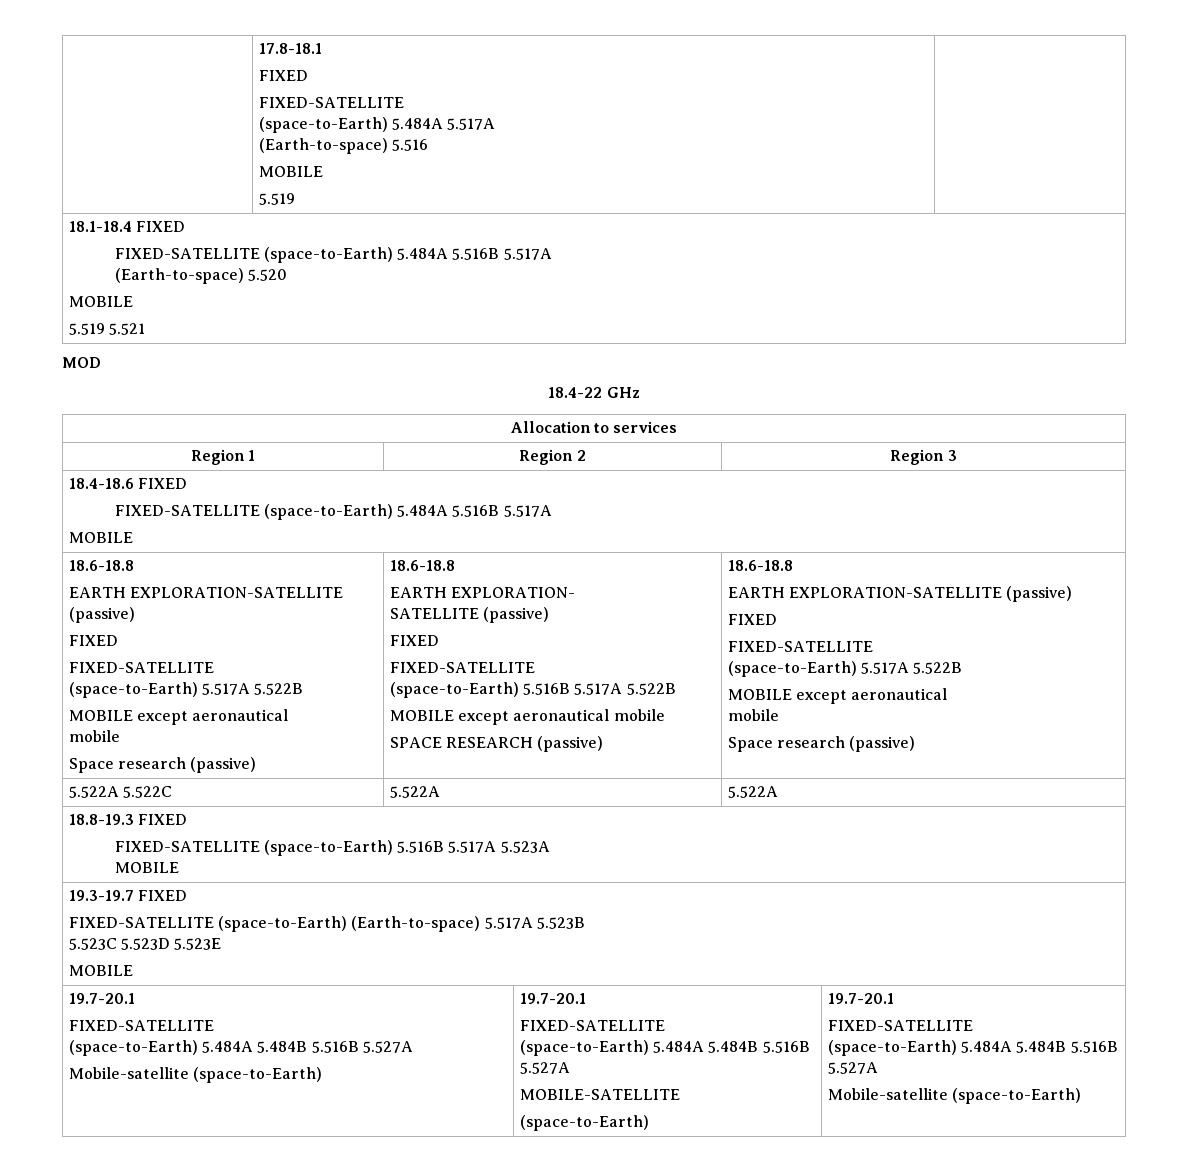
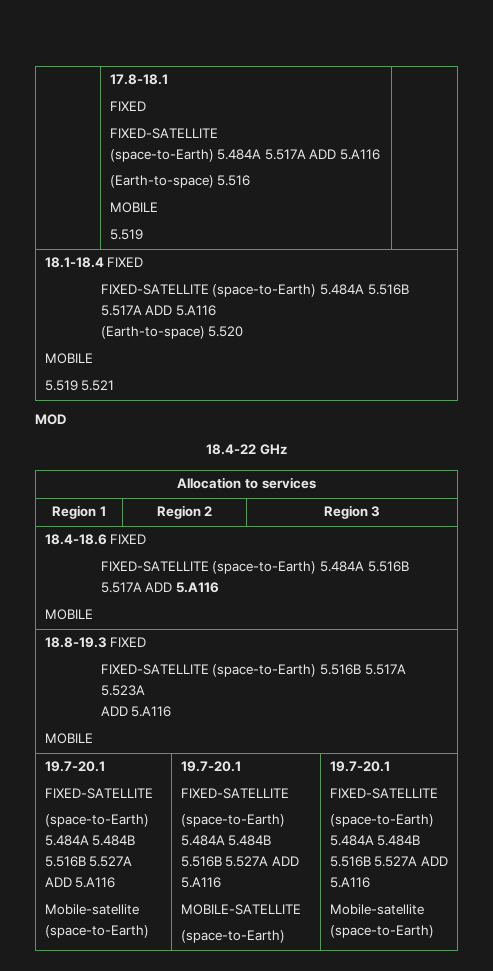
  | 17.8-18.1
  FIXED
  FIXED-SATELLITE
- (space-to-Earth) 5.484A 5.517A
+ (space-to-Earth) 5.484A 5.517A ADD 5.A116
  18.1-18.4 FIXED
- FIXED-SATELLITE (space-to-Earth) 5.484A 5.516B 5.517A
+ FIXED-SATELLITE (space-to-Earth) 5.484A 5.516B 5.517A ADD 5.A116
  18.4-18.6 FIXED
- FIXED-SATELLITE (space-to-Earth) 5.484A 5.516B 5.517A
+ FIXED-SATELLITE (space-to-Earth) 5.484A 5.516B 5.517A ADD 5.A116
  MOBILE
- 18.6-18.8
- EARTH EXPLORATION-SATELLITE (passive)
- FIXED
- FIXED-SATELLITE
- (space-to-Earth) 5.517A 5.522B
- MOBILE except aeronautical
- mobile
- Space research (passive) | 18.6-18.8
- EARTH EXPLORATION-
- SATELLITE (passive)
- FIXED
- FIXED-SATELLITE
- (space-to-Earth) 5.516B 5.517A 5.522B
- MOBILE except aeronautical mobile
- SPACE RESEARCH (passive) | 18.6-18.8
- EARTH EXPLORATION-SATELLITE (passive)
- FIXED
- FIXED-SATELLITE
- (space-to-Earth) 5.517A 5.522B
- MOBILE except aeronautical
- mobile
- Space research (passive)
- 5.522A 5.522C | 5.522A | 5.522A
  18.8-19.3 FIXED
  FIXED-SATELLITE (space-to-Earth) 5.516B 5.517A 5.523A
- MOBILE
- 19.3-19.7 FIXED
- FIXED-SATELLITE (space-to-Earth) (Earth-to-space) 5.517A 5.523B
- 5.523C 5.523D 5.523E
+ ADD 5.A116
  MOBILE
  19.7-20.1
  FIXED-SATELLITE
- (space-to-Earth) 5.484A 5.484B 5.516B 5.527A
+ (space-to-Earth) 5.484A 5.484B 5.516B 5.527A ADD 5.A116
  Mobile-satellite (space-to-Earth) | 19.7-20.1
  FIXED-SATELLITE
- (space-to-Earth) 5.484A 5.484B 5.516B 5.527A
+ (space-to-Earth) 5.484A 5.484B 5.516B 5.527A ADD 5.A116
  MOBILE-SATELLITE
  (space-to-Earth) | 19.7-20.1
  FIXED-SATELLITE
- (space-to-Earth) 5.484A 5.484B 5.516B 5.527A
+ (space-to-Earth) 5.484A 5.484B 5.516B 5.527A ADD 5.A116

